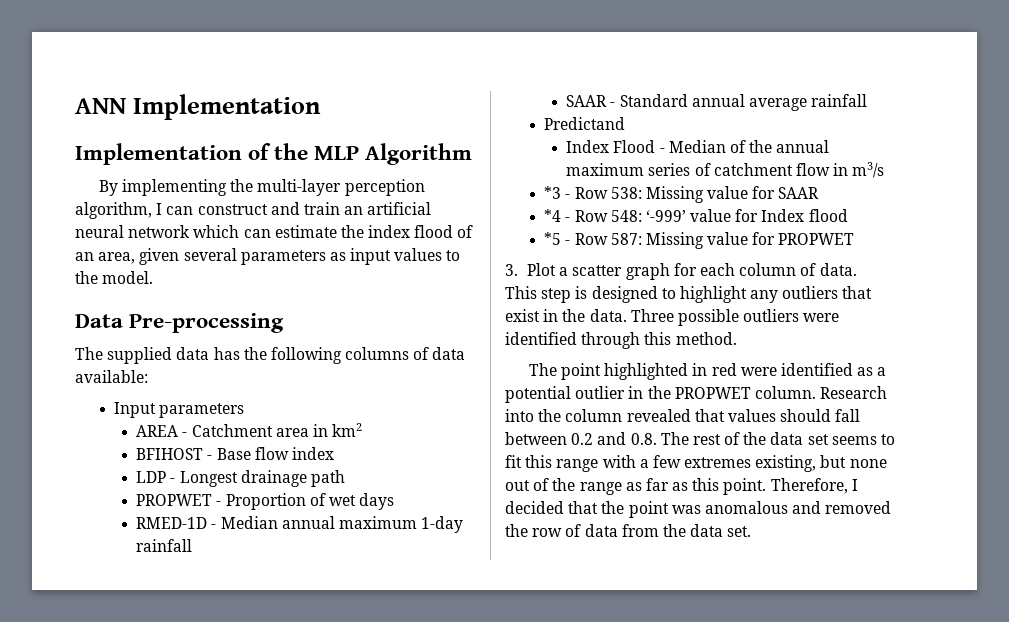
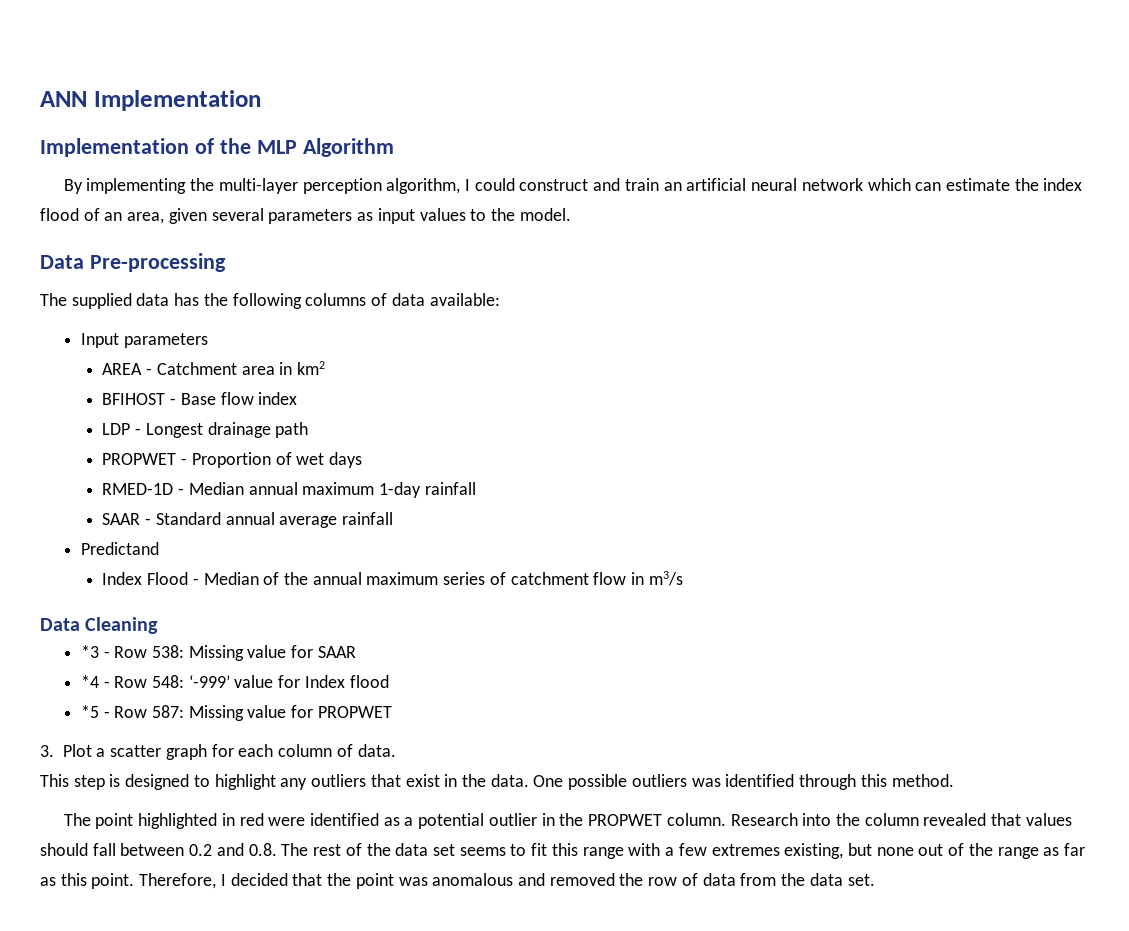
- By implementing the multi-layer perception algorithm, I can construct and train an artificial neural network which can estimate the index flood of an area, given several parameters as input values to the model.
+ By implementing the multi-layer perception algorithm, I could construct and train an artificial neural network which can estimate the index flood of an area, given several parameters as input values to the model.
+ Data Cleaning
- Three possible outliers were identified through this method.
+ One possible outliers was identified through this method.

